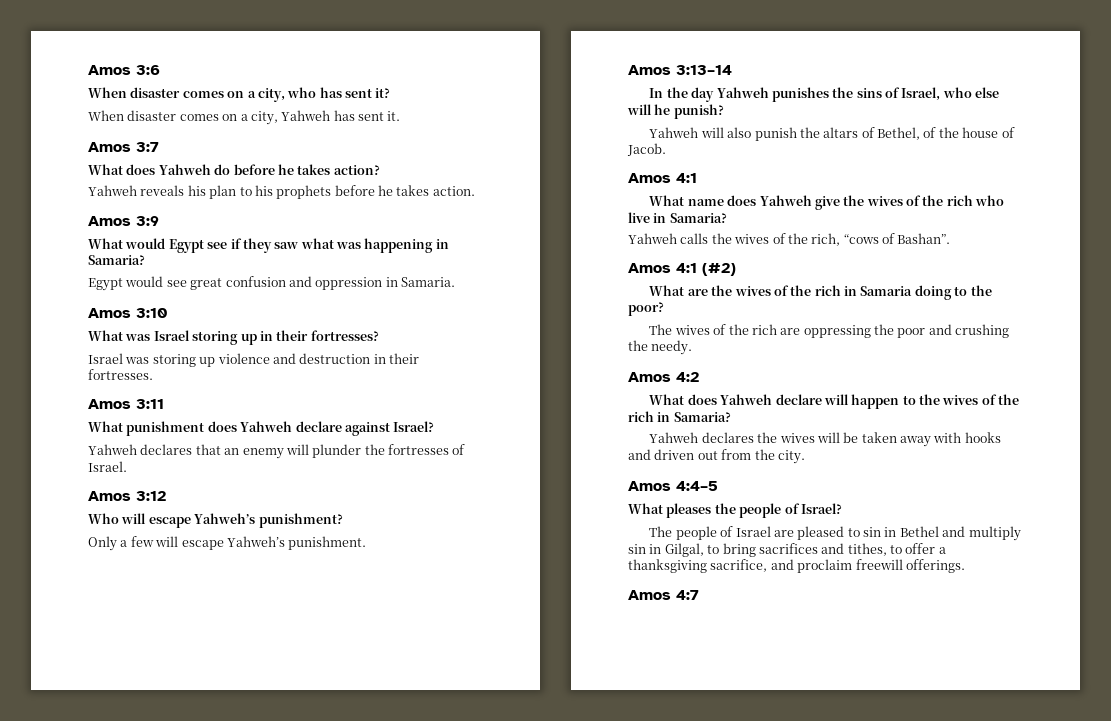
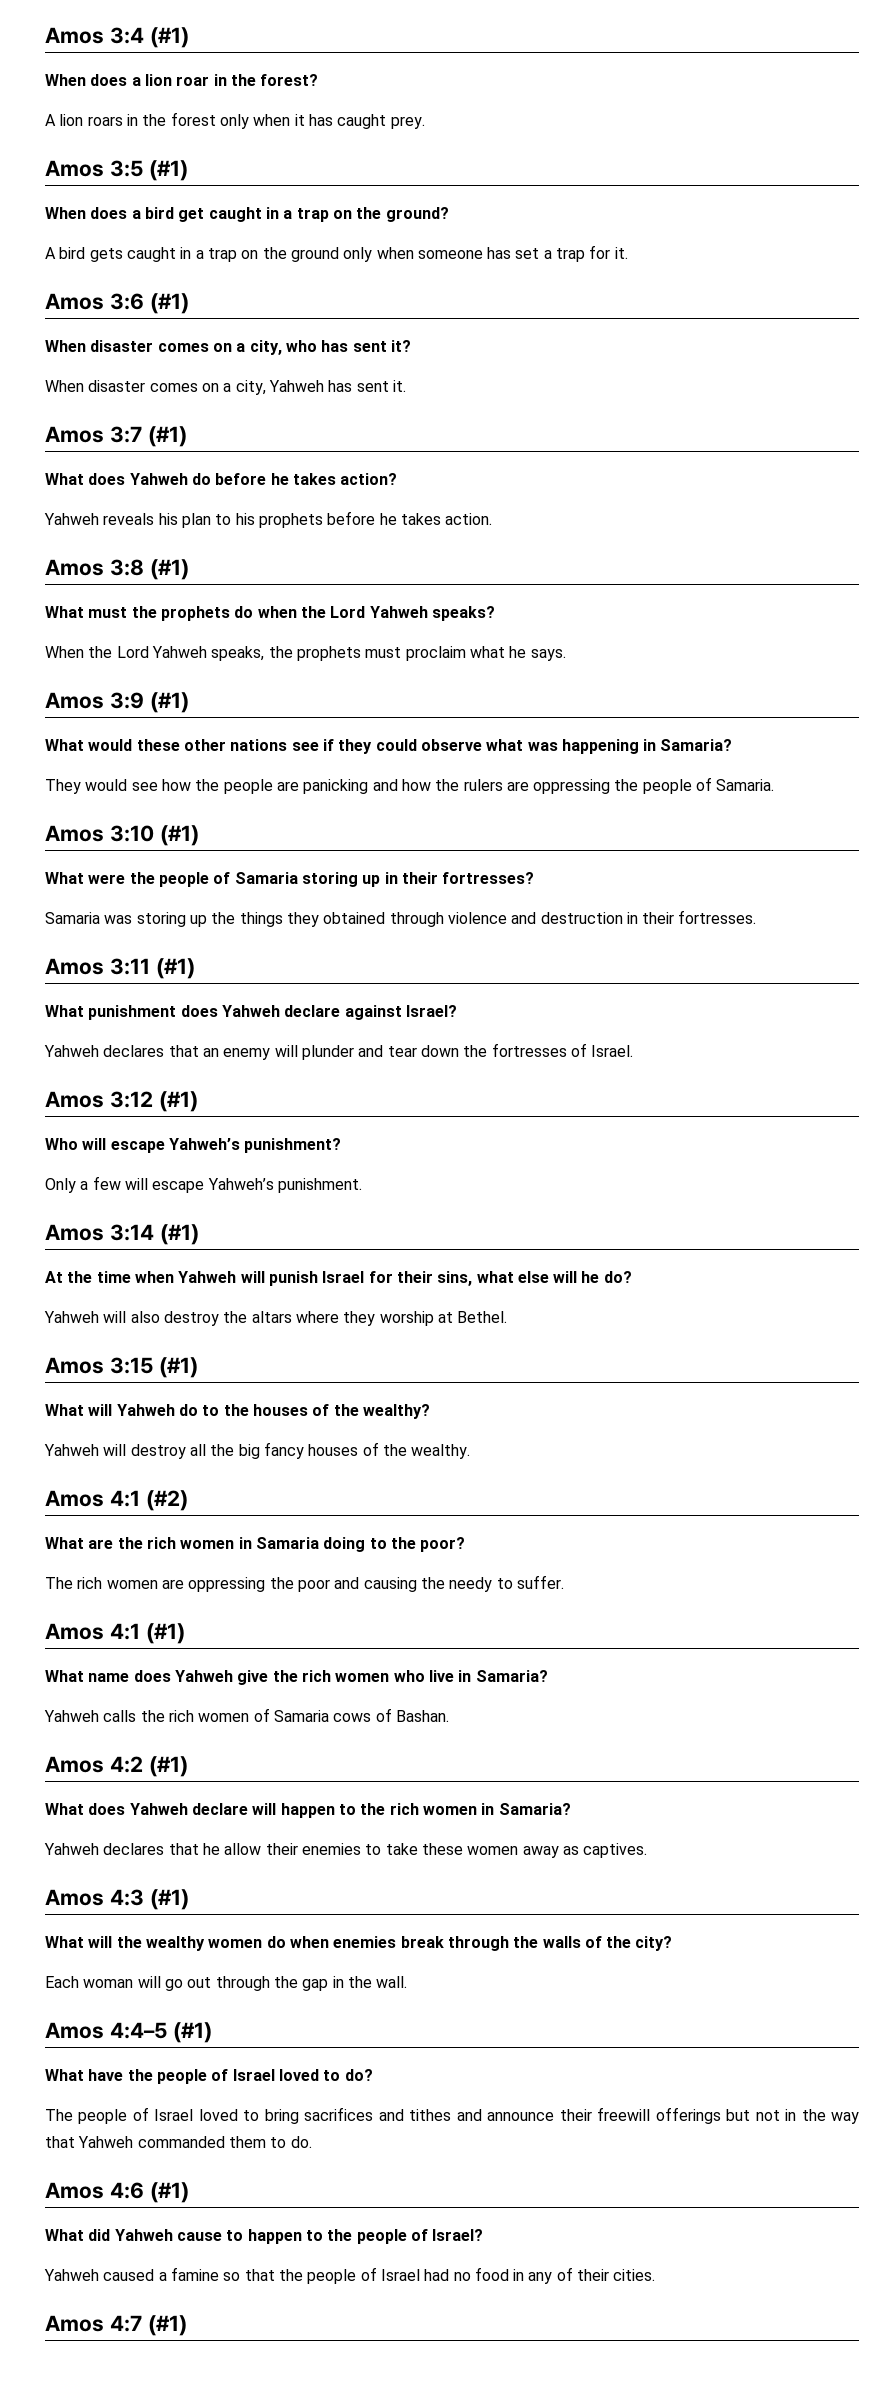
- Amos 3:6
+ Amos 3:4 (#1)
+ When does a lion roar in the forest?
+ A lion roars in the forest only when it has caught prey.
+ Amos 3:5 (#1)
+ When does a bird get caught in a trap on the ground?
+ A bird gets caught in a trap on the ground only when someone has set a trap for it.
+ Amos 3:6 (#1)
- Amos 3:7
+ Amos 3:7 (#1)
+ Amos 3:8 (#1)
+ What must the prophets do when the Lord Yahweh speaks?
+ When the Lord Yahweh speaks, the prophets must proclaim what he says.
- Amos 3:9
+ Amos 3:9 (#1)
- What would Egypt see if they saw what was happening in Samaria?
+ What would these other nations see if they could observe what was happening in Samaria?
- Egypt would see great confusion and oppression in Samaria.
+ They would see how the people are panicking and how the rulers are oppressing the people of Samaria.
- Amos 3:10
- What was Israel storing up in their fortresses?
+ Amos 3:10 (#1)
+ What were the people of Samaria storing up in their fortresses?
- Israel was storing up violence and destruction in their fortresses.
+ Samaria was storing up the things they obtained through violence and destruction in their fortresses.
- Amos 3:11
+ Amos 3:11 (#1)
- Yahweh declares that an enemy will plunder the fortresses of Israel.
+ Yahweh declares that an enemy will plunder and tear down the fortresses of Israel.
- Amos 3:12
+ Amos 3:12 (#1)
- Amos 3:13–14
- In the day Yahweh punishes the sins of Israel, who else will he punish?
+ Amos 3:14 (#1)
+ At the time when Yahweh will punish Israel for their sins, what else will he do?
- Yahweh will also punish the altars of Bethel, of the house of Jacob.
- Amos 4:1
+ Yahweh will also destroy the altars where they worship at Bethel.
+ Amos 3:15 (#1)
+ What will Yahweh do to the houses of the wealthy?
+ Yahweh will destroy all the big fancy houses of the wealthy.
+ Amos 4:1 (#2)
+ What are the rich women in Samaria doing to the poor?
+ The rich women are oppressing the poor and causing the needy to suffer.
+ Amos 4:1 (#1)
- What name does Yahweh give the wives of the rich who live in Samaria?
+ What name does Yahweh give the rich women who live in Samaria?
- Yahweh calls the wives of the rich, “cows of Bashan”.
- Amos 4:1 (#2)
- What are the wives of the rich in Samaria doing to the poor?
- The wives of the rich are oppressing the poor and crushing the needy.
+ Yahweh calls the rich women of Samaria cows of Bashan.
- Amos 4:2
+ Amos 4:2 (#1)
- What does Yahweh declare will happen to the wives of the rich in Samaria?
+ What does Yahweh declare will happen to the rich women in Samaria?
- Yahweh declares the wives will be taken away with hooks and driven out from the city.
+ Yahweh declares that he allow their enemies to take these women away as captives.
+ Amos 4:3 (#1)
+ What will the wealthy women do when enemies break through the walls of the city?
+ Each woman will go out through the gap in the wall.
- Amos 4:4–5
- What pleases the people of Israel?
- The people of Israel are pleased to sin in Bethel and multiply sin in Gilgal, to bring sacrifices and tithes, to offer a thanksgiving sacrifice, and proclaim freewill offerings.
+ Amos 4:4–5 (#1)
+ What have the people of Israel loved to do?
+ The people of Israel loved to bring sacrifices and tithes and announce their freewill offerings but not in the way that Yahweh commanded them to do.
+ Amos 4:6 (#1)
+ What did Yahweh cause to happen to the people of Israel?
+ Yahweh caused a famine so that the people of Israel had no food in any of their cities.
- Amos 4:7
+ Amos 4:7 (#1)

